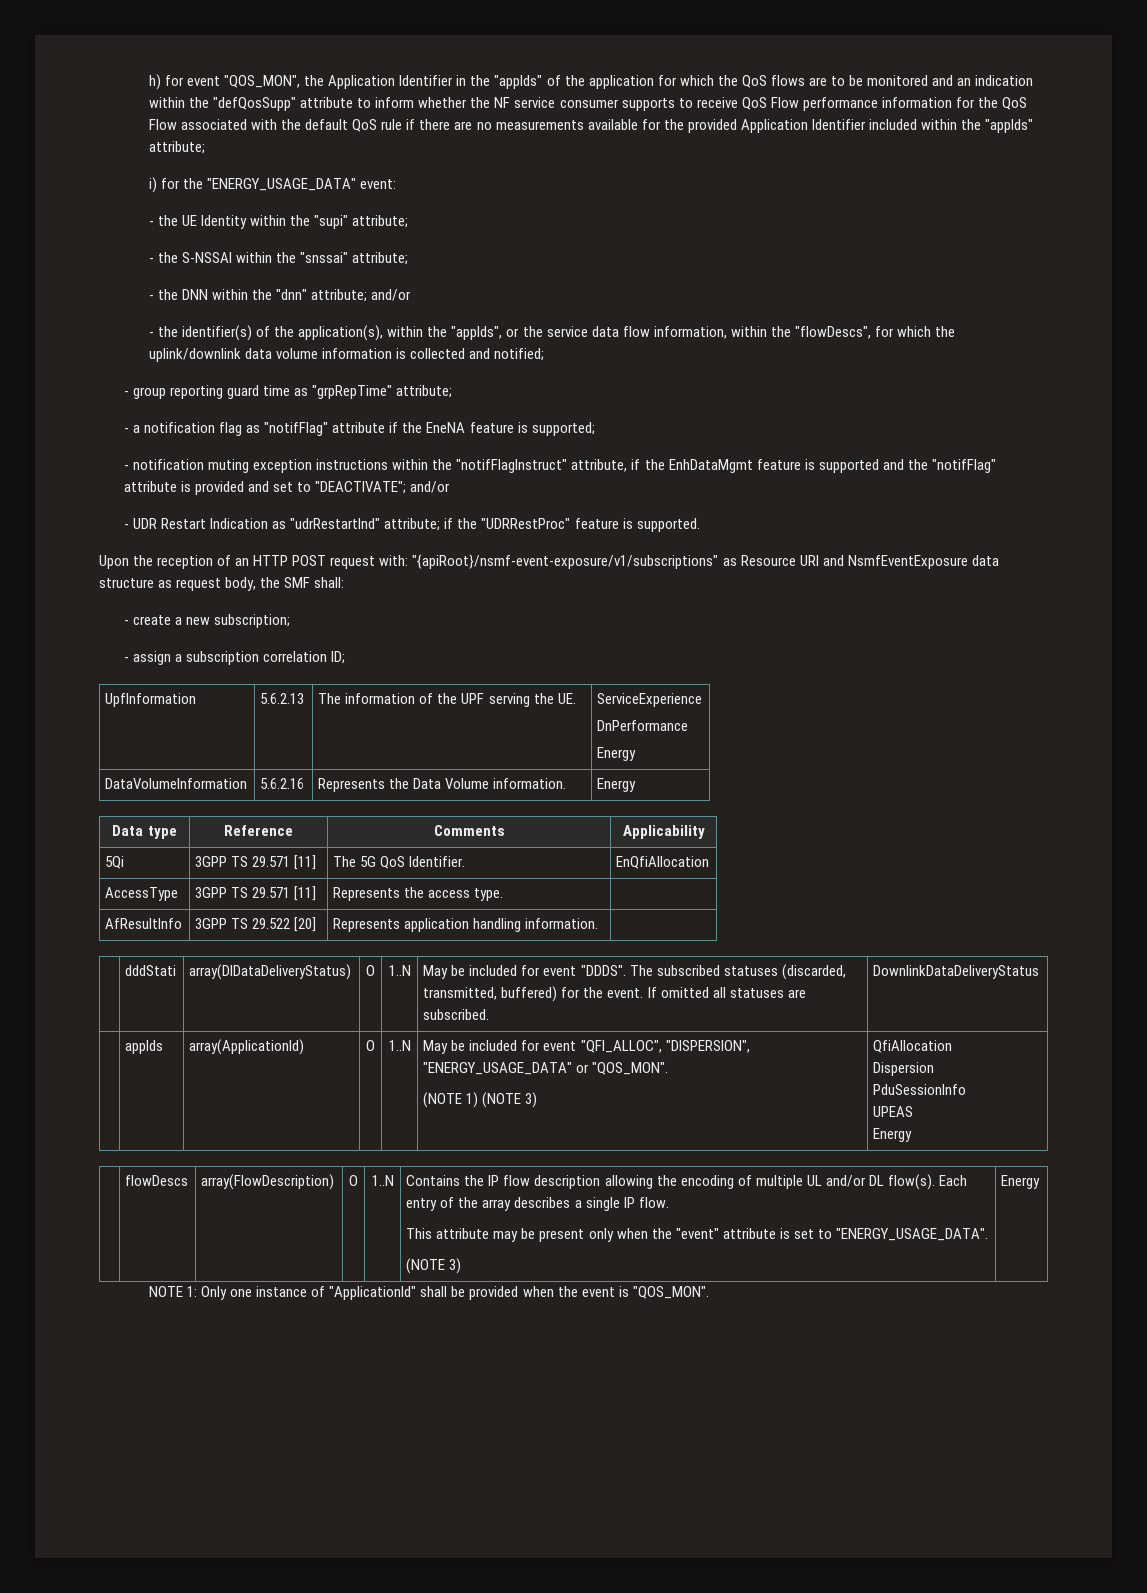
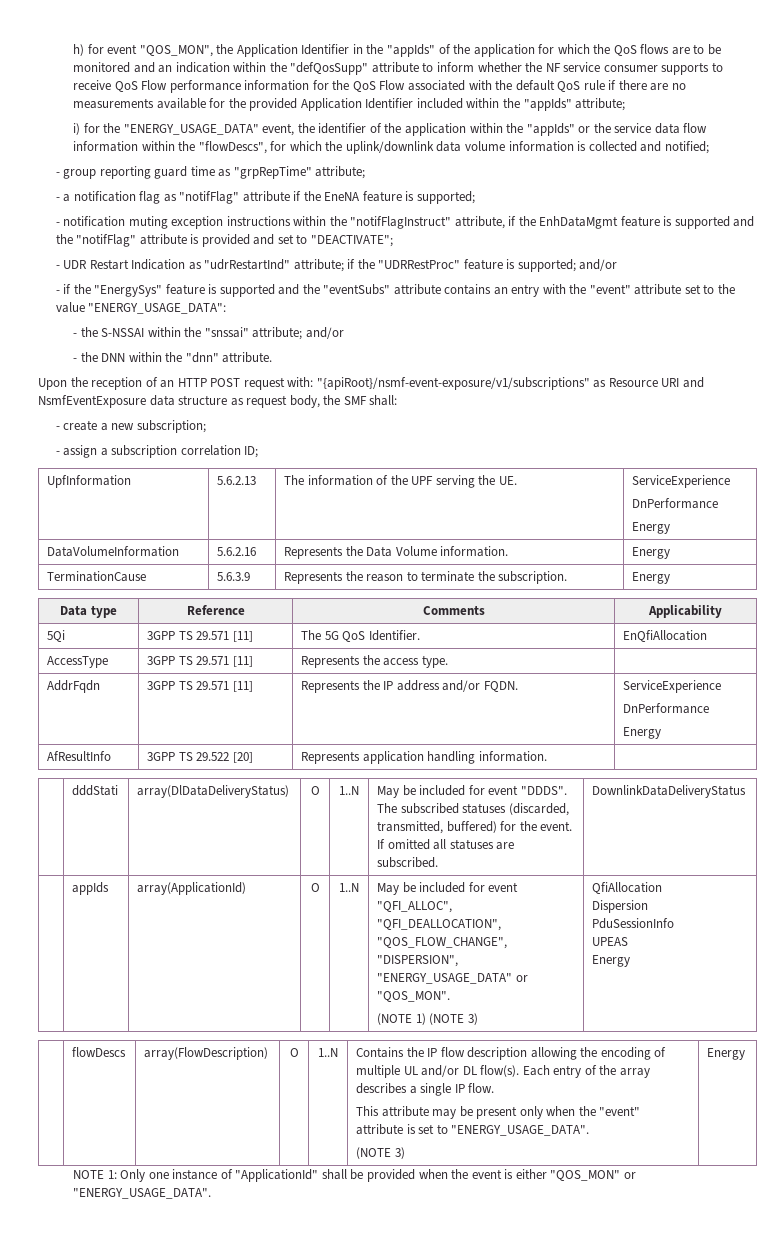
- i) for the "ENERGY_USAGE_DATA" event:
- - the UE Identity within the "supi" attribute;
- - the S-NSSAI within the "snssai" attribute;
- - the DNN within the "dnn" attribute; and/or
- - the identifier(s) of the application(s), within the "appIds", or the service data flow information, within the "flowDescs", for which the uplink/downlink data volume information is collected and notified;
+ i) for the "ENERGY_USAGE_DATA" event, the identifier of the application within the "appIds" or the service data flow information within the "flowDescs", for which the uplink/downlink data volume information is collected and notified;
- - notification muting exception instructions within the "notifFlagInstruct" attribute, if the EnhDataMgmt feature is supported and the "notifFlag" attribute is provided and set to "DEACTIVATE"; and/or
+ - notification muting exception instructions within the "notifFlagInstruct" attribute, if the EnhDataMgmt feature is supported and the "notifFlag" attribute is provided and set to "DEACTIVATE";
- - UDR Restart Indication as "udrRestartInd" attribute; if the "UDRRestProc" feature is supported.
+ - UDR Restart Indication as "udrRestartInd" attribute; if the "UDRRestProc" feature is supported; and/or
+ - if the "EnergySys" feature is supported and the "eventSubs" attribute contains an entry with the "event" attribute set to the value "ENERGY_USAGE_DATA":
+ - the S-NSSAI within the "snssai" attribute; and/or
+ - the DNN within the "dnn" attribute.
+ TerminationCause | 5.6.3.9 | Represents the reason to terminate the subscription. | Energy
+ AddrFqdn | 3GPP TS 29.571 [11] | Represents the IP address and/or FQDN. | ServiceExperience
+ DnPerformance
+ Energy
- | appIds | array(ApplicationId) | O | 1..N | May be included for event "QFI_ALLOC", "DISPERSION", "ENERGY_USAGE_DATA" or "QOS_MON".
+ | appIds | array(ApplicationId) | O | 1..N | May be included for event "QFI_ALLOC", "QFI_DEALLOCATION", "QOS_FLOW_CHANGE", "DISPERSION", "ENERGY_USAGE_DATA" or "QOS_MON".
- NOTE 1: Only one instance of "ApplicationId" shall be provided when the event is "QOS_MON".
+ NOTE 1: Only one instance of "ApplicationId" shall be provided when the event is either "QOS_MON" or "ENERGY_USAGE_DATA".

